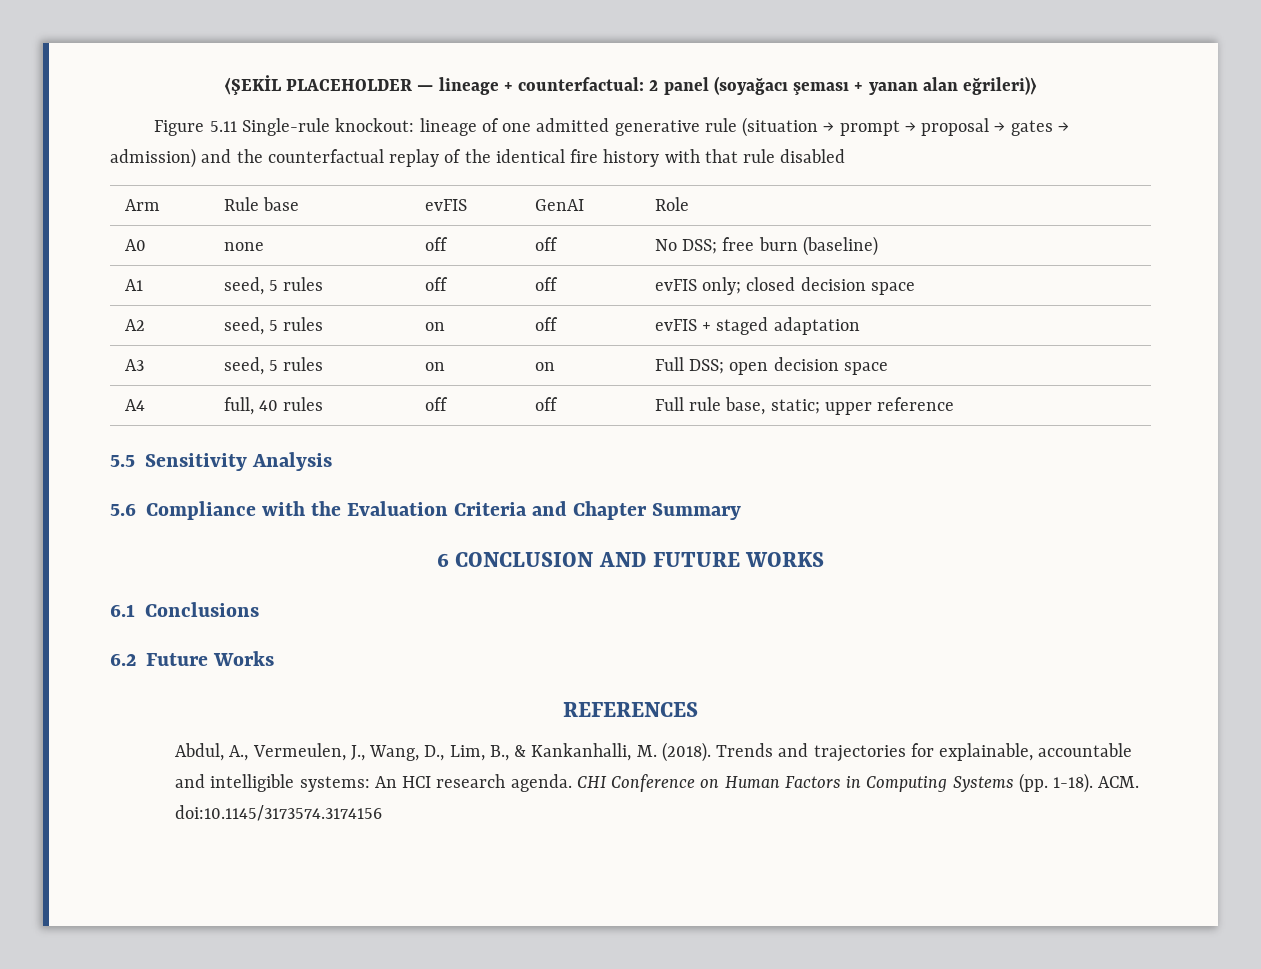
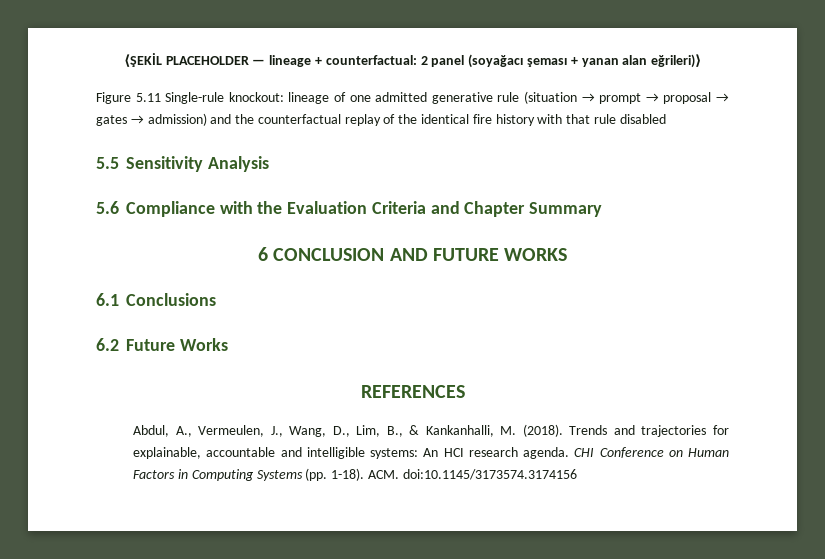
- Arm | Rule base | evFIS | GenAI | Role
- A0 | none | off | off | No DSS; free burn (baseline)
- A1 | seed, 5 rules | off | off | evFIS only; closed decision space
- A2 | seed, 5 rules | on | off | evFIS + staged adaptation
- A3 | seed, 5 rules | on | on | Full DSS; open decision space
- A4 | full, 40 rules | off | off | Full rule base, static; upper reference

